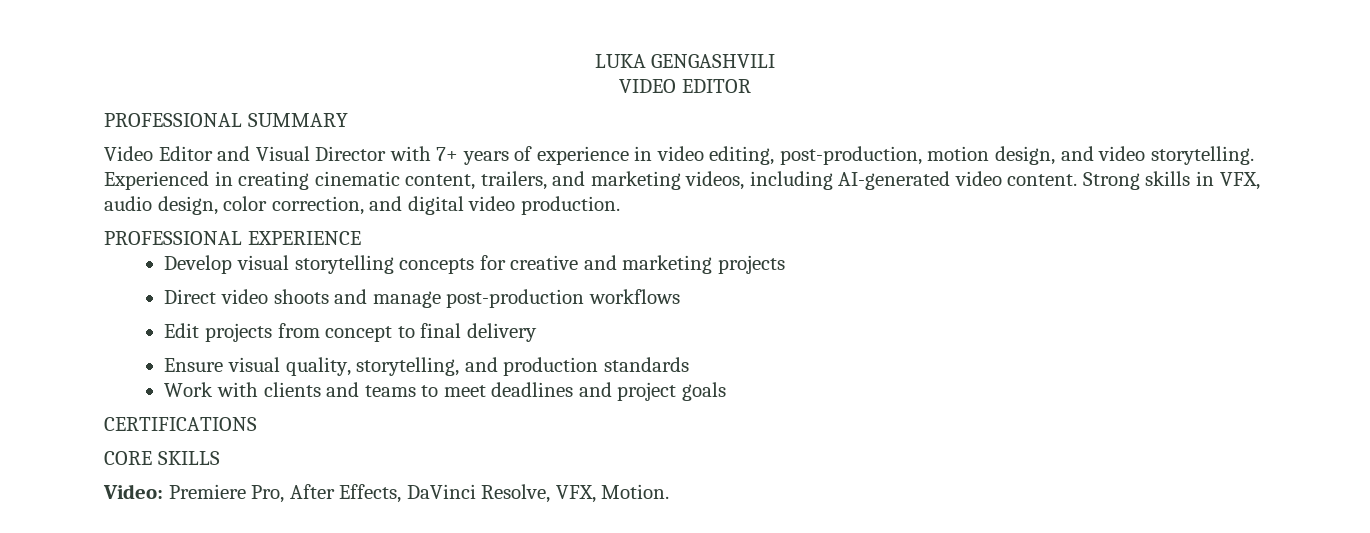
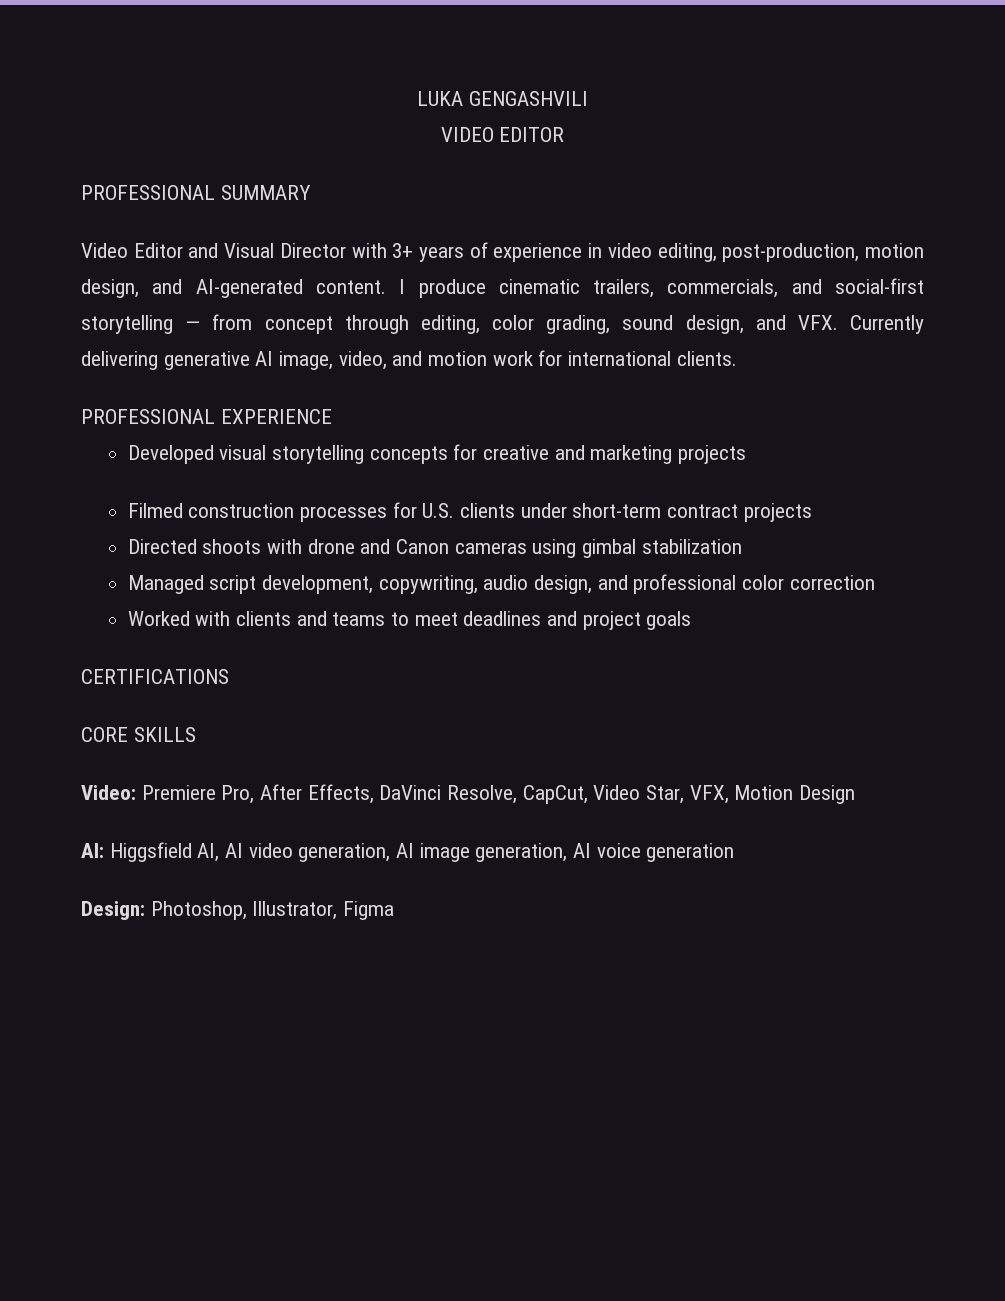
- Video Editor and Visual Director with 7+ years of experience in video editing, post-production, motion design, and video storytelling. Experienced in creating cinematic content, trailers, and marketing videos, including AI-generated video content. Strong skills in VFX, audio design, color correction, and digital video production.
+ Video Editor and Visual Director with 3+ years of experience in video editing, post-production, motion design, and AI-generated content. I produce cinematic trailers, commercials, and social-first storytelling — from concept through editing, color grading, sound design, and VFX. Currently delivering generative AI image, video, and motion work for international clients.
- Develop visual storytelling concepts for creative and marketing projects
+ Developed visual storytelling concepts for creative and marketing projects
- Direct video shoots and manage post-production workflows
- Edit projects from concept to final delivery
- Ensure visual quality, storytelling, and production standards
- Work with clients and teams to meet deadlines and project goals
+ Filmed construction processes for U.S. clients under short-term contract projects
+ Directed shoots with drone and Canon cameras using gimbal stabilization
+ Managed script development, copywriting, audio design, and professional color correction
+ Worked with clients and teams to meet deadlines and project goals
- Video: Premiere Pro, After Effects, DaVinci Resolve, VFX, Motion.
+ Video: Premiere Pro, After Effects, DaVinci Resolve, CapCut, Video Star, VFX, Motion Design
+ AI: Higgsfield AI, AI video generation, AI image generation, AI voice generation
+ Design: Photoshop, Illustrator, Figma

